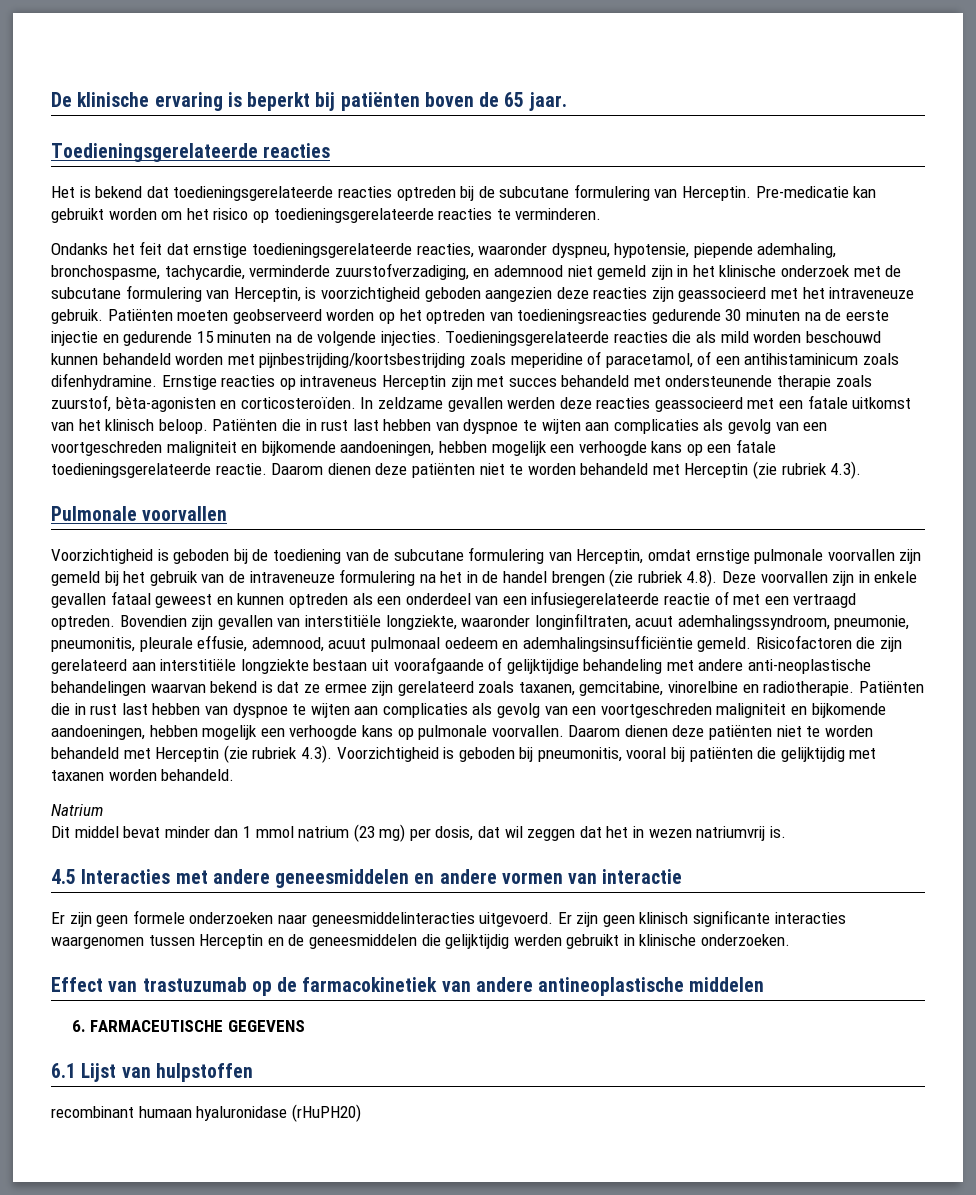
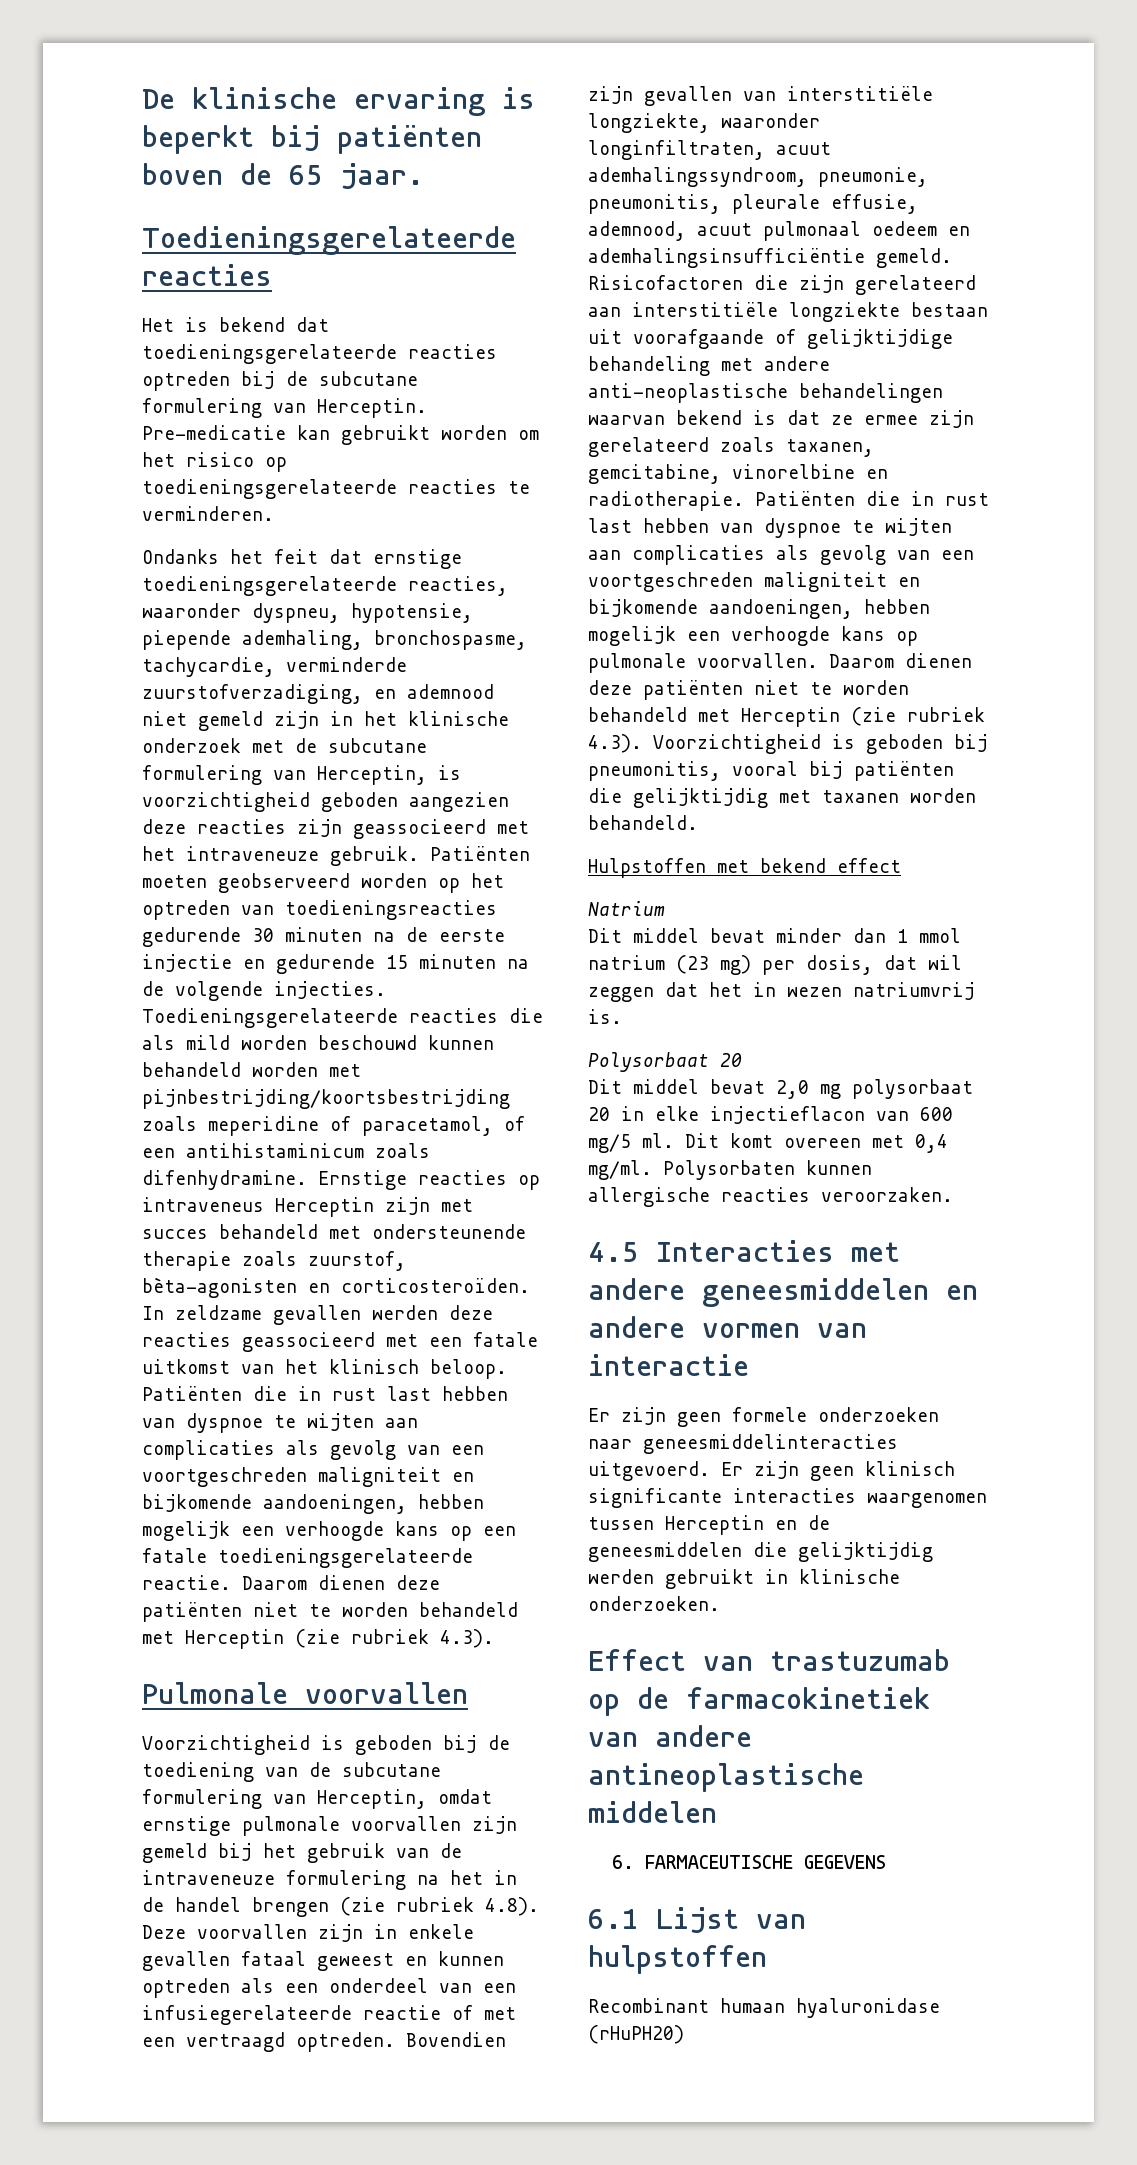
+ Hulpstoffen met bekend effect
+ Polysorbaat 20
+ Dit middel bevat 2,0 mg polysorbaat 20 in elke injectieflacon van 600 mg/5 ml. Dit komt overeen met 0,4 mg/ml. Polysorbaten kunnen allergische reacties veroorzaken.
- recombinant humaan hyaluronidase (rHuPH20)
+ Recombinant humaan hyaluronidase (rHuPH20)

